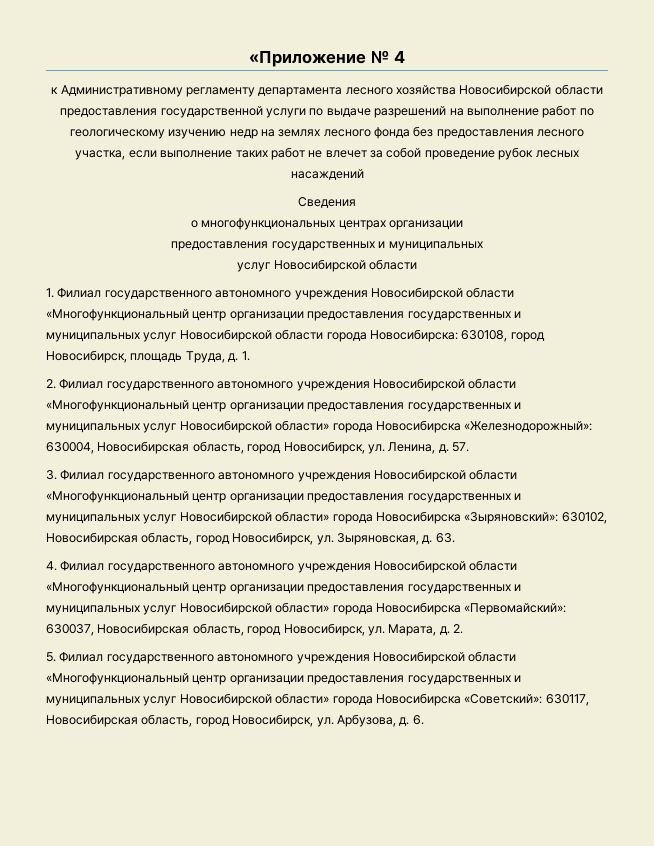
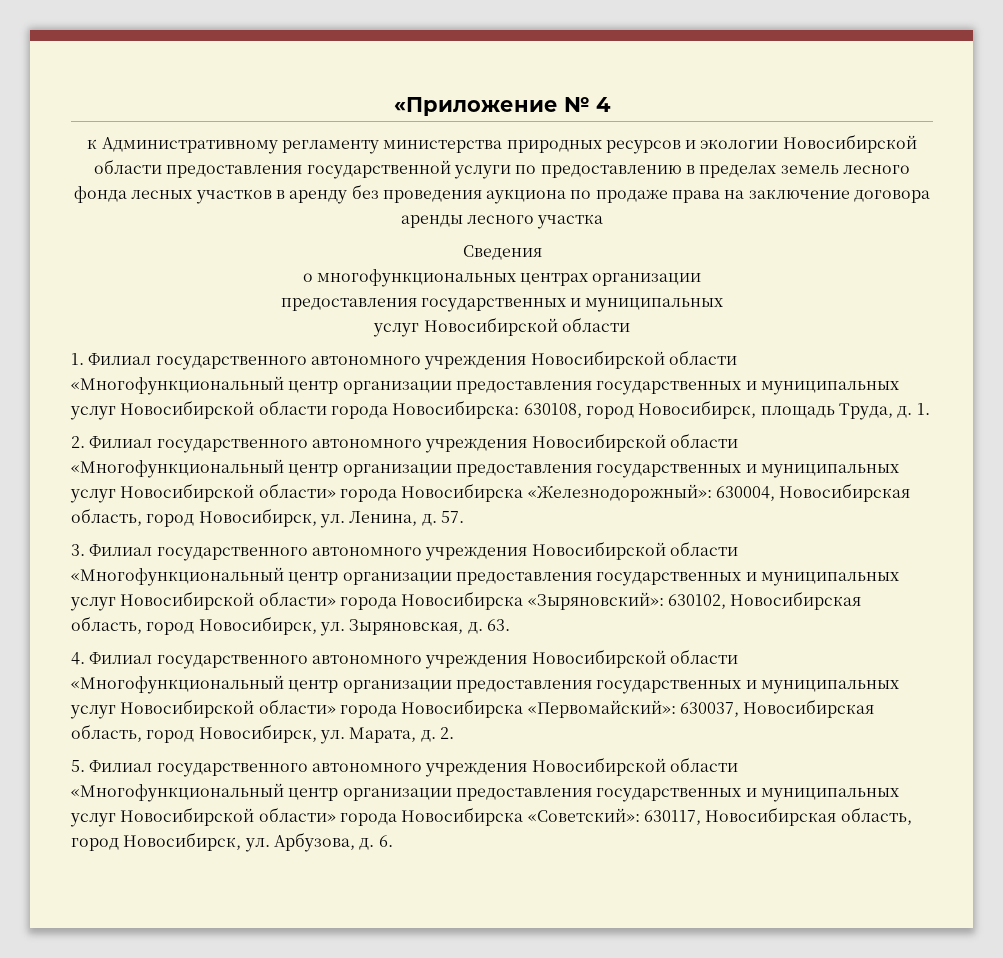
- к Административному регламенту департамента лесного хозяйства Новосибирской области предоставления государственной услуги по выдаче разрешений на выполнение работ по геологическому изучению недр на землях лесного фонда без предоставления лесного участка, если выполнение таких работ не влечет за собой проведение рубок лесных насаждений
+ к Административному регламенту министерства природных ресурсов и экологии Новосибирской области предоставления государственной услуги по предоставлению в пределах земель лесного фонда лесных участков в аренду без проведения аукциона по продаже права на заключение договора аренды лесного участка

